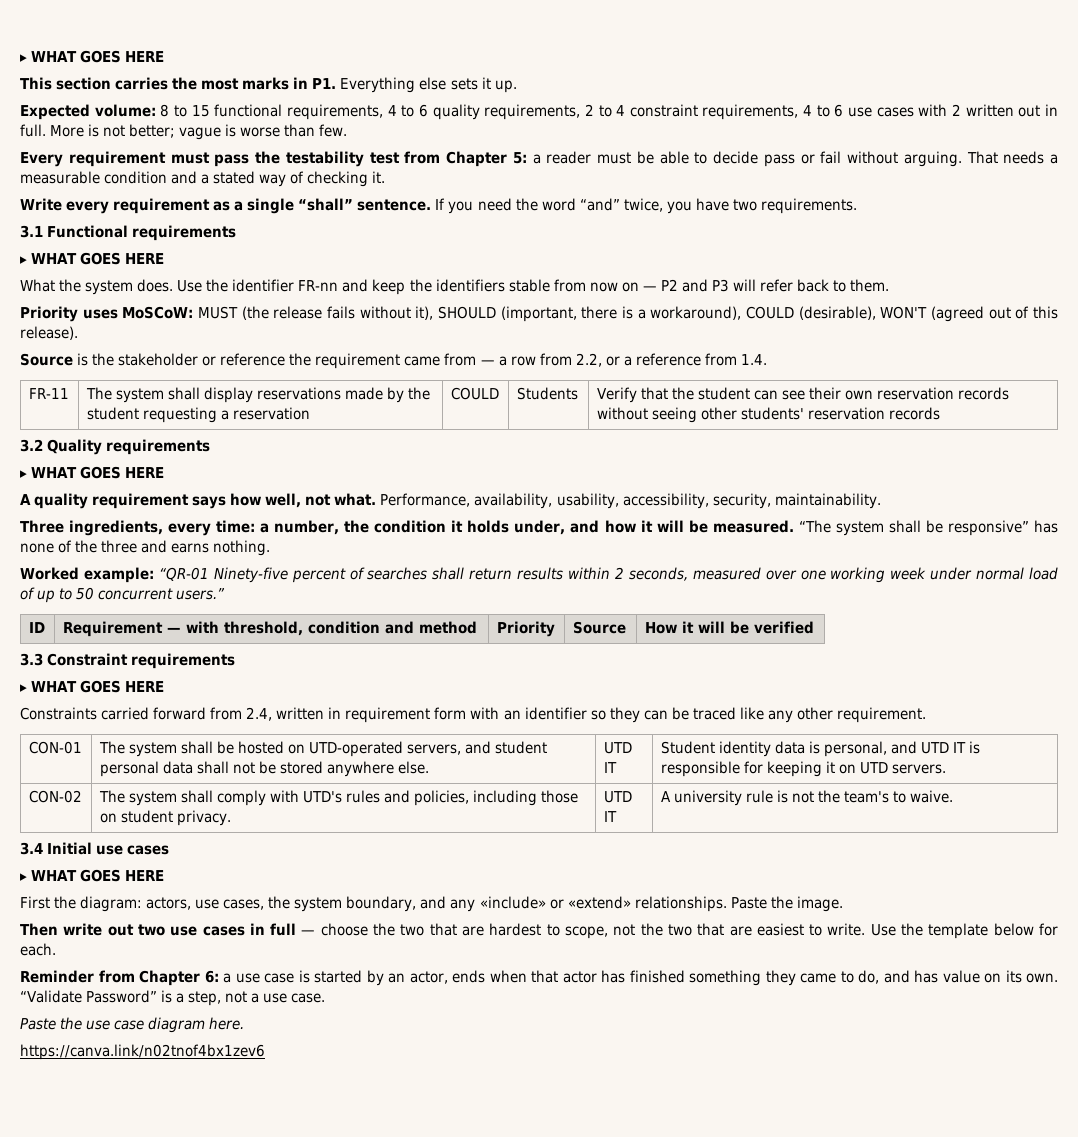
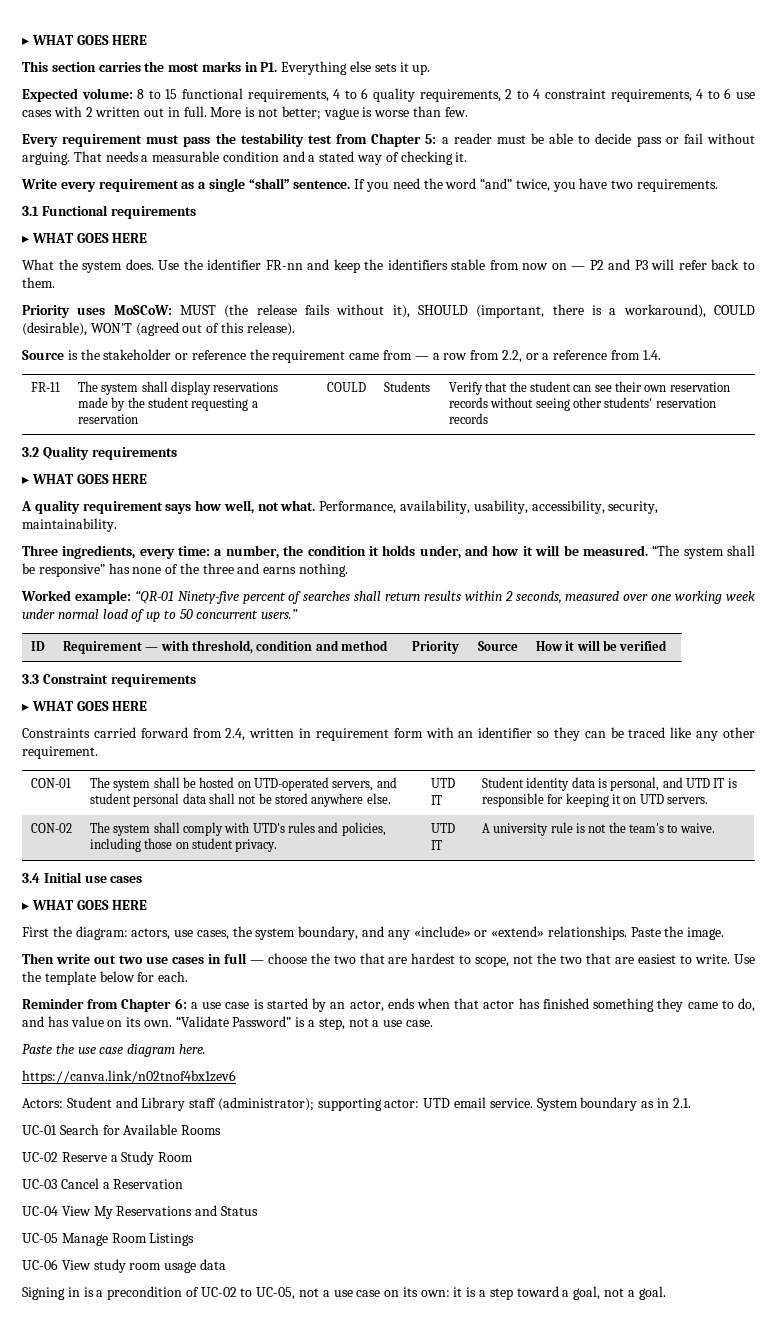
+ Actors: Student and Library staff (administrator); supporting actor: UTD email service. System boundary as in 2.1.
+ UC-01 Search for Available Rooms
+ UC-02 Reserve a Study Room
+ UC-03 Cancel a Reservation
+ UC-04 View My Reservations and Status
+ UC-05 Manage Room Listings
+ UC-06 View study room usage data
+ Signing in is a precondition of UC-02 to UC-05, not a use case on its own: it is a step toward a goal, not a goal.

